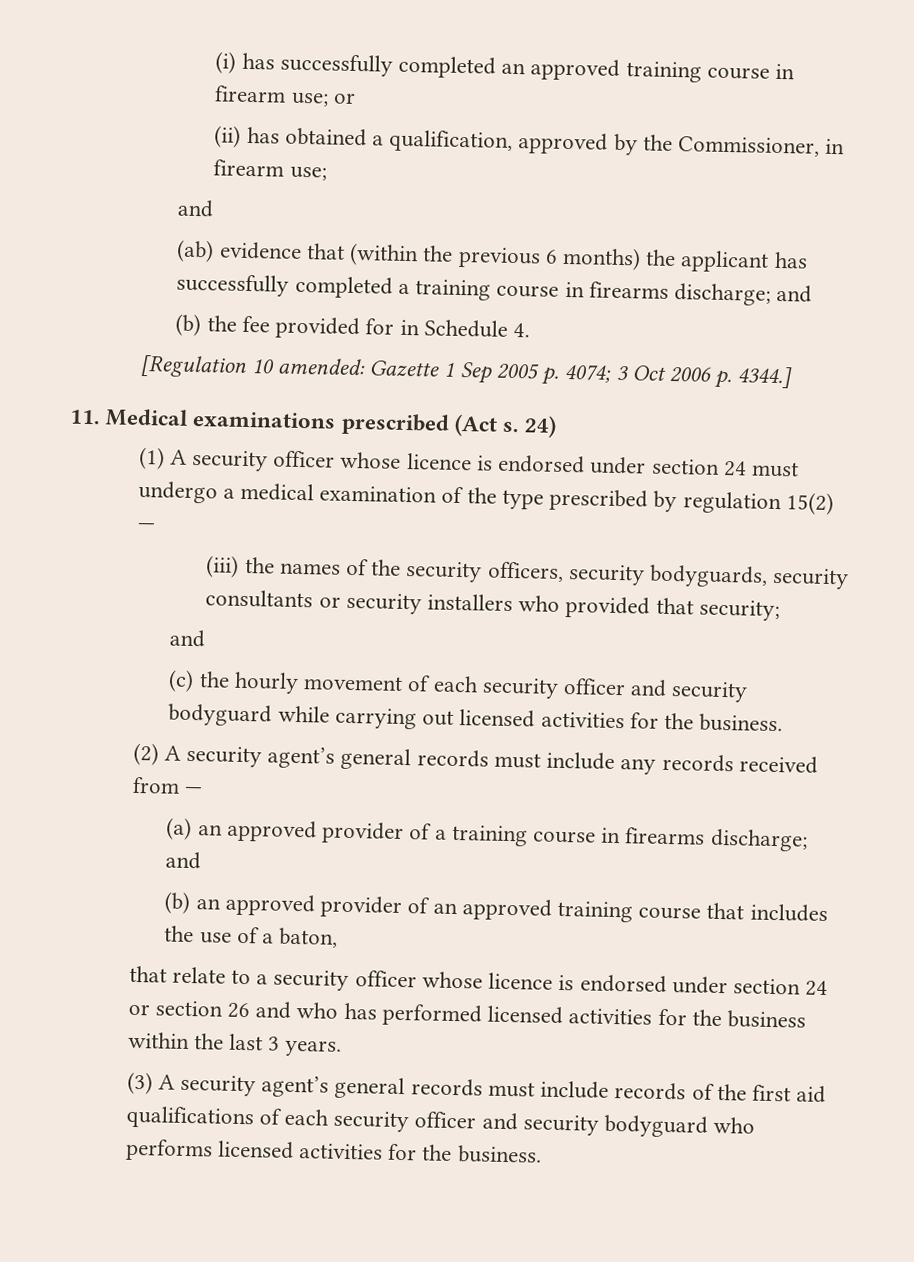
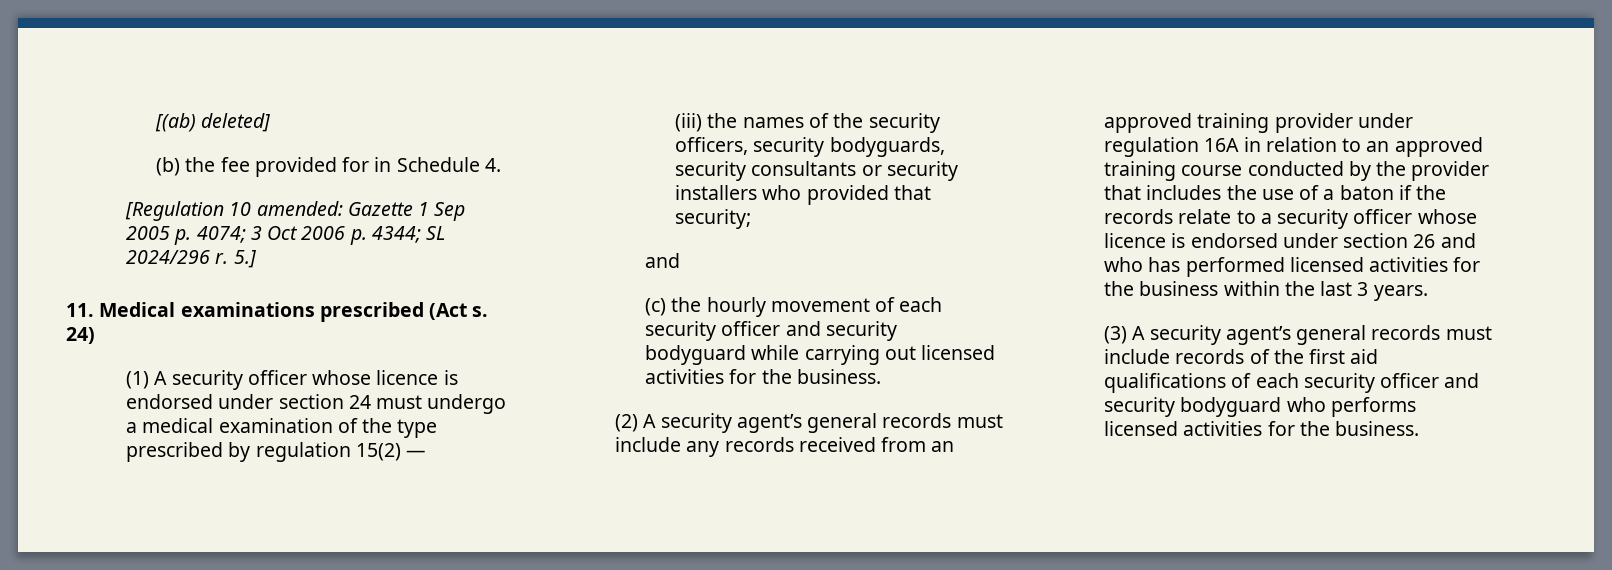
- (i) has successfully completed an approved training course in firearm use; or
- (ii) has obtained a qualification, approved by the Commissioner, in firearm use;
- and
- (ab) evidence that (within the previous 6 months) the applicant has successfully completed a training course in firearms discharge; and
+ [(ab) deleted]
- [Regulation 10 amended: Gazette 1 Sep 2005 p. 4074; 3 Oct 2006 p. 4344.]
+ [Regulation 10 amended: Gazette 1 Sep 2005 p. 4074; 3 Oct 2006 p. 4344; SL 2024/296 r. 5.]
- (2) A security agent’s general records must include any records received from —
- (a) an approved provider of a training course in firearms discharge; and
- (b) an approved provider of an approved training course that includes the use of a baton,
- that relate to a security officer whose licence is endorsed under section 24 or section 26 and who has performed licensed activities for the business within the last 3 years.
+ (2) A security agent’s general records must include any records received from an approved training provider under regulation 16A in relation to an approved training course conducted by the provider that includes the use of a baton if the records relate to a security officer whose licence is endorsed under section 26 and who has performed licensed activities for the business within the last 3 years.

